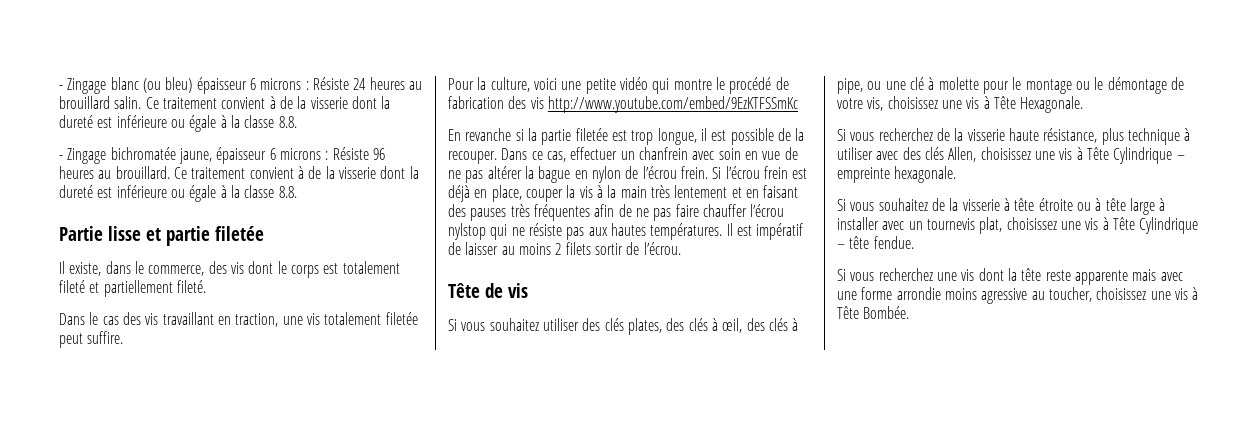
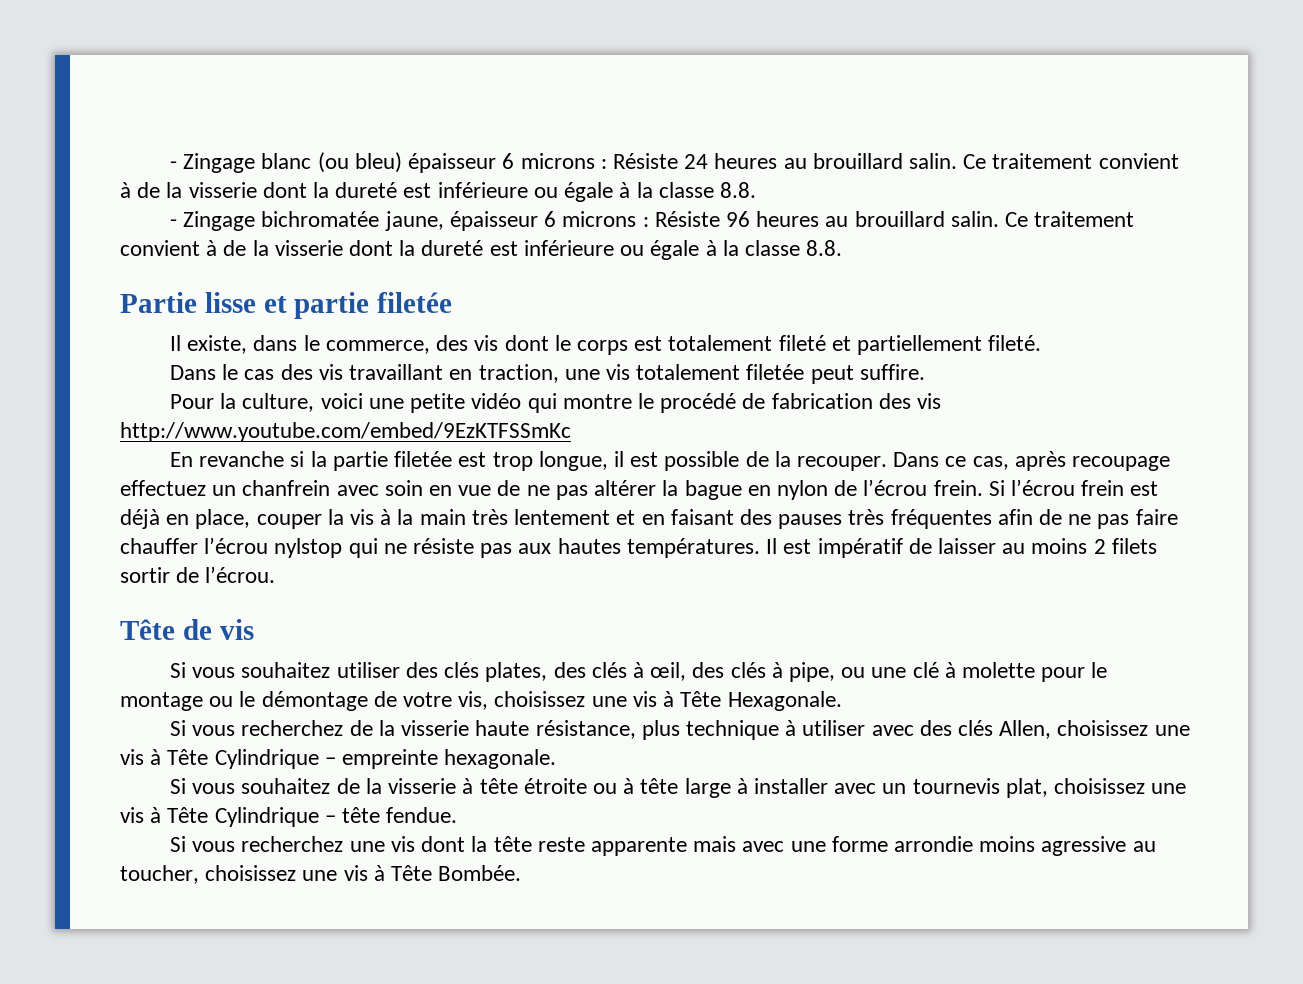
- - Zingage bichromatée jaune, épaisseur 6 microns : Résiste 96 heures au brouillard.
+ - Zingage bichromatée jaune, épaisseur 6 microns : Résiste 96 heures au brouillard salin.
- Dans ce cas, effectuer un chanfrein avec soin en vue de ne pas altérer la bague en nylon de l’écrou frein.
+ Dans ce cas, après recoupage effectuez un chanfrein avec soin en vue de ne pas altérer la bague en nylon de l’écrou frein.

